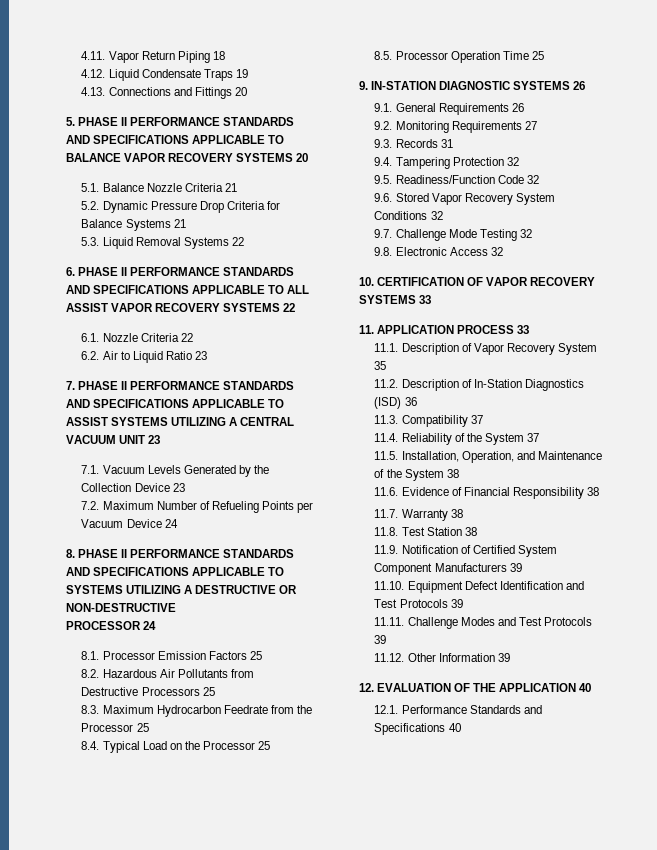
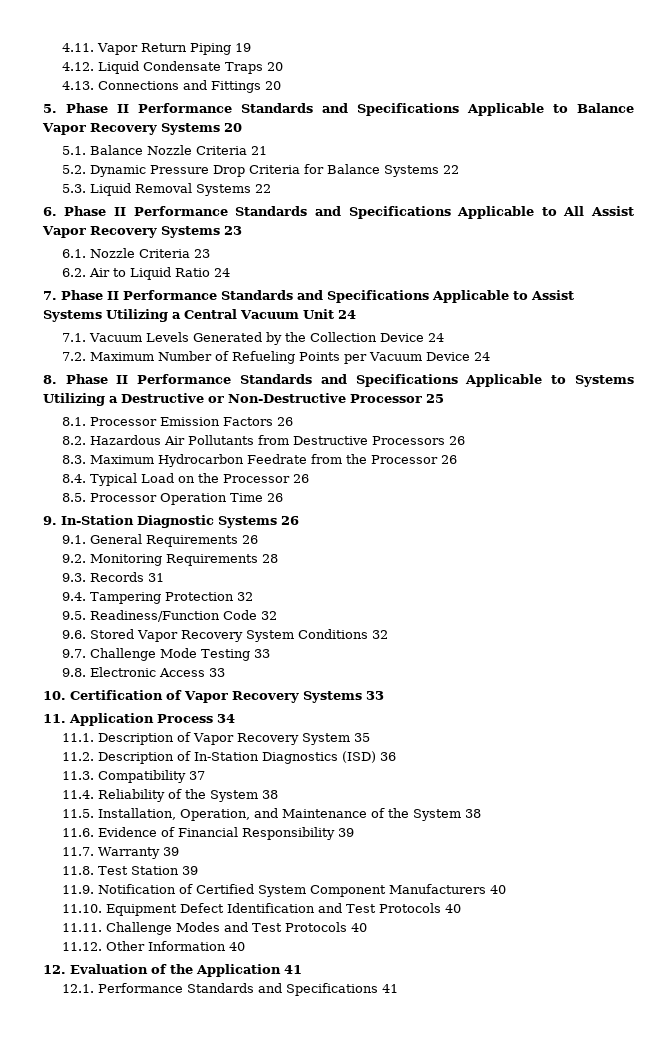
- 4.11. Vapor Return Piping 18
+ 4.11. Vapor Return Piping 19
- 4.12. Liquid Condensate Traps 19
+ 4.12. Liquid Condensate Traps 20
- 5. PHASE II PERFORMANCE STANDARDS AND SPECIFICATIONS APPLICABLE TO BALANCE VAPOR RECOVERY SYSTEMS 20
+ 5. Phase II Performance Standards and Specifications Applicable to Balance Vapor Recovery Systems 20
- 5.2. Dynamic Pressure Drop Criteria for Balance Systems 21
+ 5.2. Dynamic Pressure Drop Criteria for Balance Systems 22
- 6. PHASE II PERFORMANCE STANDARDS AND SPECIFICATIONS APPLICABLE TO ALL ASSIST VAPOR RECOVERY SYSTEMS 22
+ 6. Phase II Performance Standards and Specifications Applicable to All Assist Vapor Recovery Systems 23
- 6.1. Nozzle Criteria 22
+ 6.1. Nozzle Criteria 23
- 6.2. Air to Liquid Ratio 23
+ 6.2. Air to Liquid Ratio 24
- 7. PHASE II PERFORMANCE STANDARDS AND SPECIFICATIONS APPLICABLE TO ASSIST SYSTEMS UTILIZING A CENTRAL VACUUM UNIT 23
+ 7. Phase II Performance Standards and Specifications Applicable to Assist Systems Utilizing a Central Vacuum Unit 24
- 7.1. Vacuum Levels Generated by the Collection Device 23
+ 7.1. Vacuum Levels Generated by the Collection Device 24
- 8. PHASE II PERFORMANCE STANDARDS AND SPECIFICATIONS APPLICABLE TO SYSTEMS UTILIZING A DESTRUCTIVE OR NON-DESTRUCTIVE
- PROCESSOR 24
+ 8. Phase II Performance Standards and Specifications Applicable to Systems Utilizing a Destructive or Non-Destructive Processor 25
- 8.1. Processor Emission Factors 25
+ 8.1. Processor Emission Factors 26
- 8.2. Hazardous Air Pollutants from Destructive Processors 25
+ 8.2. Hazardous Air Pollutants from Destructive Processors 26
- 8.3. Maximum Hydrocarbon Feedrate from the Processor 25
+ 8.3. Maximum Hydrocarbon Feedrate from the Processor 26
- 8.4. Typical Load on the Processor 25
+ 8.4. Typical Load on the Processor 26
- 8.5. Processor Operation Time 25
+ 8.5. Processor Operation Time 26
- 9. IN-STATION DIAGNOSTIC SYSTEMS 26
+ 9. In-Station Diagnostic Systems 26
- 9.2. Monitoring Requirements 27
+ 9.2. Monitoring Requirements 28
- 9.7. Challenge Mode Testing 32
+ 9.7. Challenge Mode Testing 33
- 9.8. Electronic Access 32
+ 9.8. Electronic Access 33
- 10. CERTIFICATION OF VAPOR RECOVERY SYSTEMS 33
+ 10. Certification of Vapor Recovery Systems 33
- 11. APPLICATION PROCESS 33
+ 11. Application Process 34
- 11.4. Reliability of the System 37
+ 11.4. Reliability of the System 38
- 11.6. Evidence of Financial Responsibility 38
+ 11.6. Evidence of Financial Responsibility 39
- 11.7. Warranty 38
+ 11.7. Warranty 39
- 11.8. Test Station 38
+ 11.8. Test Station 39
- 11.9. Notification of Certified System Component Manufacturers 39
+ 11.9. Notification of Certified System Component Manufacturers 40
- 11.10. Equipment Defect Identification and Test Protocols 39
+ 11.10. Equipment Defect Identification and Test Protocols 40
- 11.11. Challenge Modes and Test Protocols 39
+ 11.11. Challenge Modes and Test Protocols 40
- 11.12. Other Information 39
+ 11.12. Other Information 40
- 12. EVALUATION OF THE APPLICATION 40
+ 12. Evaluation of the Application 41
- 12.1. Performance Standards and Specifications 40
+ 12.1. Performance Standards and Specifications 41

